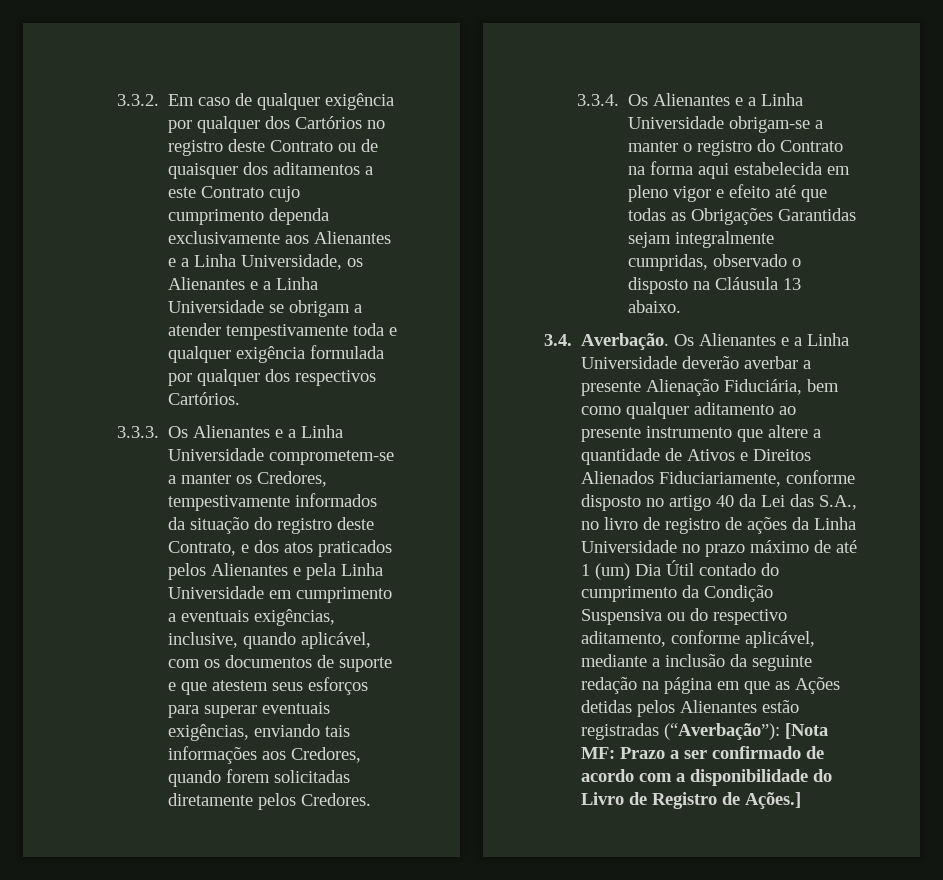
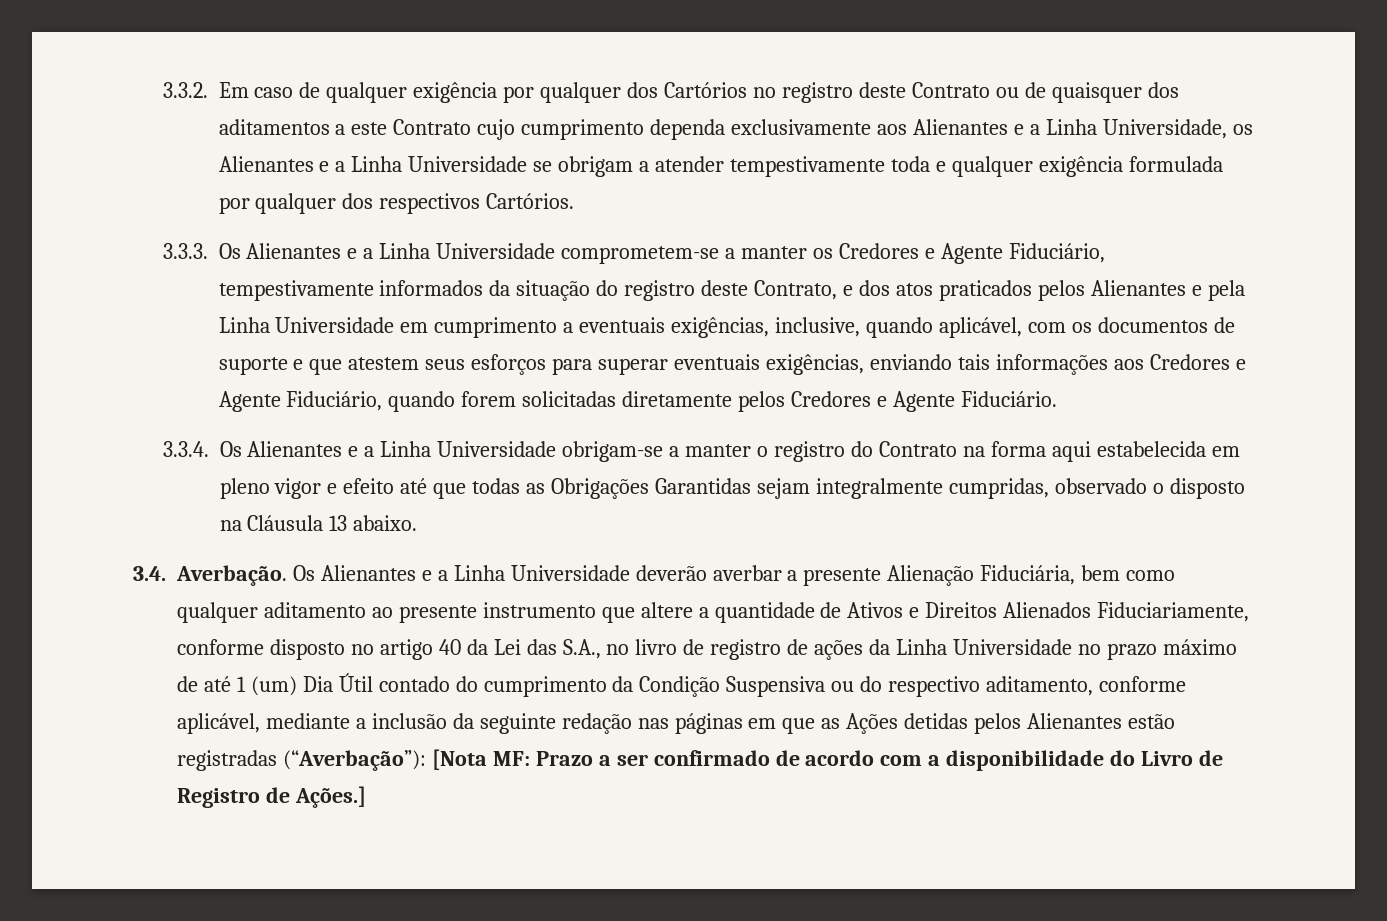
- 3.3.3. Os Alienantes e a Linha Universidade comprometem-se a manter os Credores, tempestivamente informados da situação do registro deste Contrato, e dos atos praticados pelos Alienantes e pela Linha Universidade em cumprimento a eventuais exigências, inclusive, quando aplicável, com os documentos de suporte e que atestem seus esforços para superar eventuais exigências, enviando tais informações aos Credores, quando forem solicitadas diretamente pelos Credores.
+ 3.3.3. Os Alienantes e a Linha Universidade comprometem-se a manter os Credores e Agente Fiduciário, tempestivamente informados da situação do registro deste Contrato, e dos atos praticados pelos Alienantes e pela Linha Universidade em cumprimento a eventuais exigências, inclusive, quando aplicável, com os documentos de suporte e que atestem seus esforços para superar eventuais exigências, enviando tais informações aos Credores e Agente Fiduciário, quando forem solicitadas diretamente pelos Credores e Agente Fiduciário.
- Os Alienantes e a Linha Universidade deverão averbar a presente Alienação Fiduciária, bem como qualquer aditamento ao presente instrumento que altere a quantidade de Ativos e Direitos Alienados Fiduciariamente, conforme disposto no artigo 40 da Lei das S.A., no livro de registro de ações da Linha Universidade no prazo máximo de até 1 (um) Dia Útil contado do cumprimento da Condição Suspensiva ou do respectivo aditamento, conforme aplicável, mediante a inclusão da seguinte redação na página em que as Ações detidas pelos Alienantes estão registradas (“Averbação”):
+ Os Alienantes e a Linha Universidade deverão averbar a presente Alienação Fiduciária, bem como qualquer aditamento ao presente instrumento que altere a quantidade de Ativos e Direitos Alienados Fiduciariamente, conforme disposto no artigo 40 da Lei das S.A., no livro de registro de ações da Linha Universidade no prazo máximo de até 1 (um) Dia Útil contado do cumprimento da Condição Suspensiva ou do respectivo aditamento, conforme aplicável, mediante a inclusão da seguinte redação nas páginas em que as Ações detidas pelos Alienantes estão registradas (“Averbação”):

